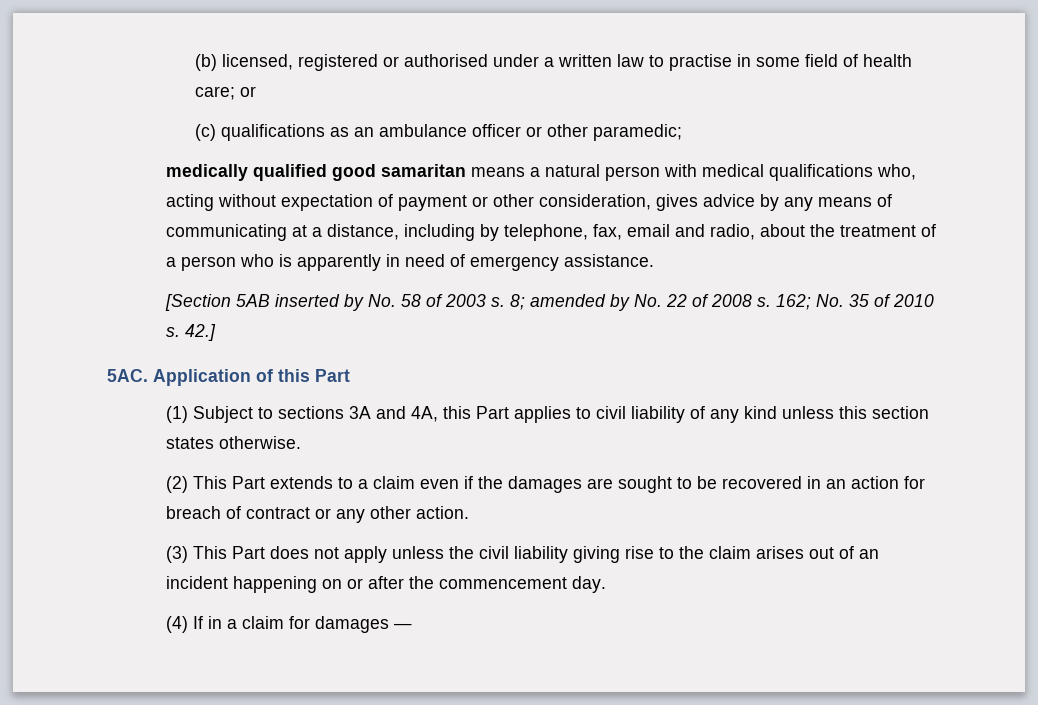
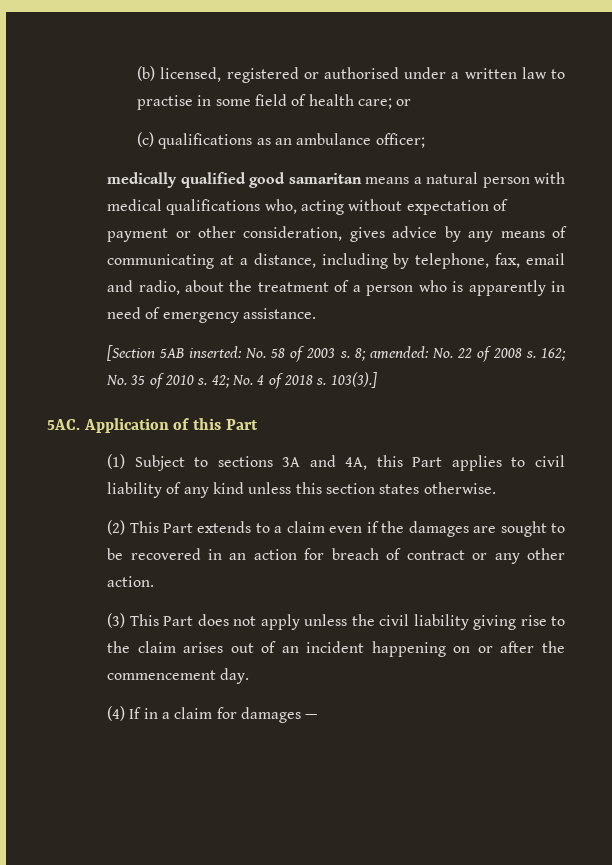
- (c) qualifications as an ambulance officer or other paramedic;
+ (c) qualifications as an ambulance officer;
- [Section 5AB inserted by No. 58 of 2003 s.
+ [Section 5AB inserted: No. 58 of 2003 s.
- 8; amended by No. 22 of 2008 s.
+ 8; amended: No. 22 of 2008 s.
- 42.]
+ 42; No. 4 of 2018 s. 103(3).]

